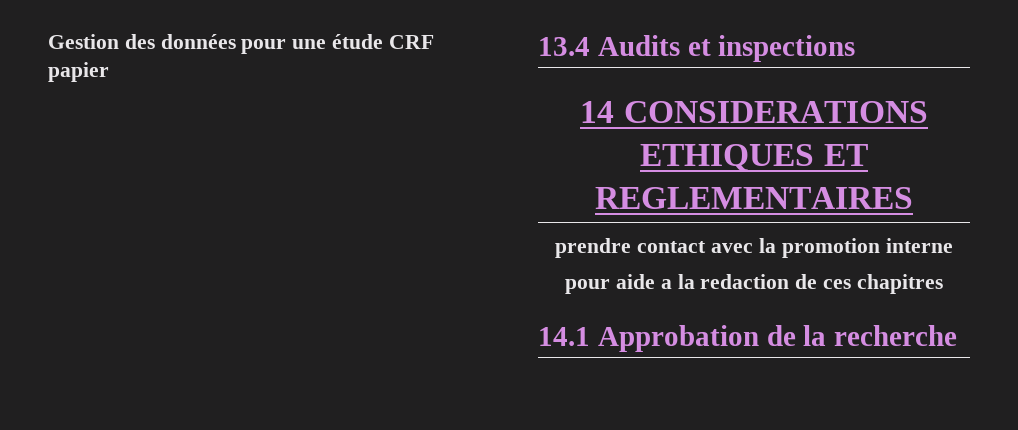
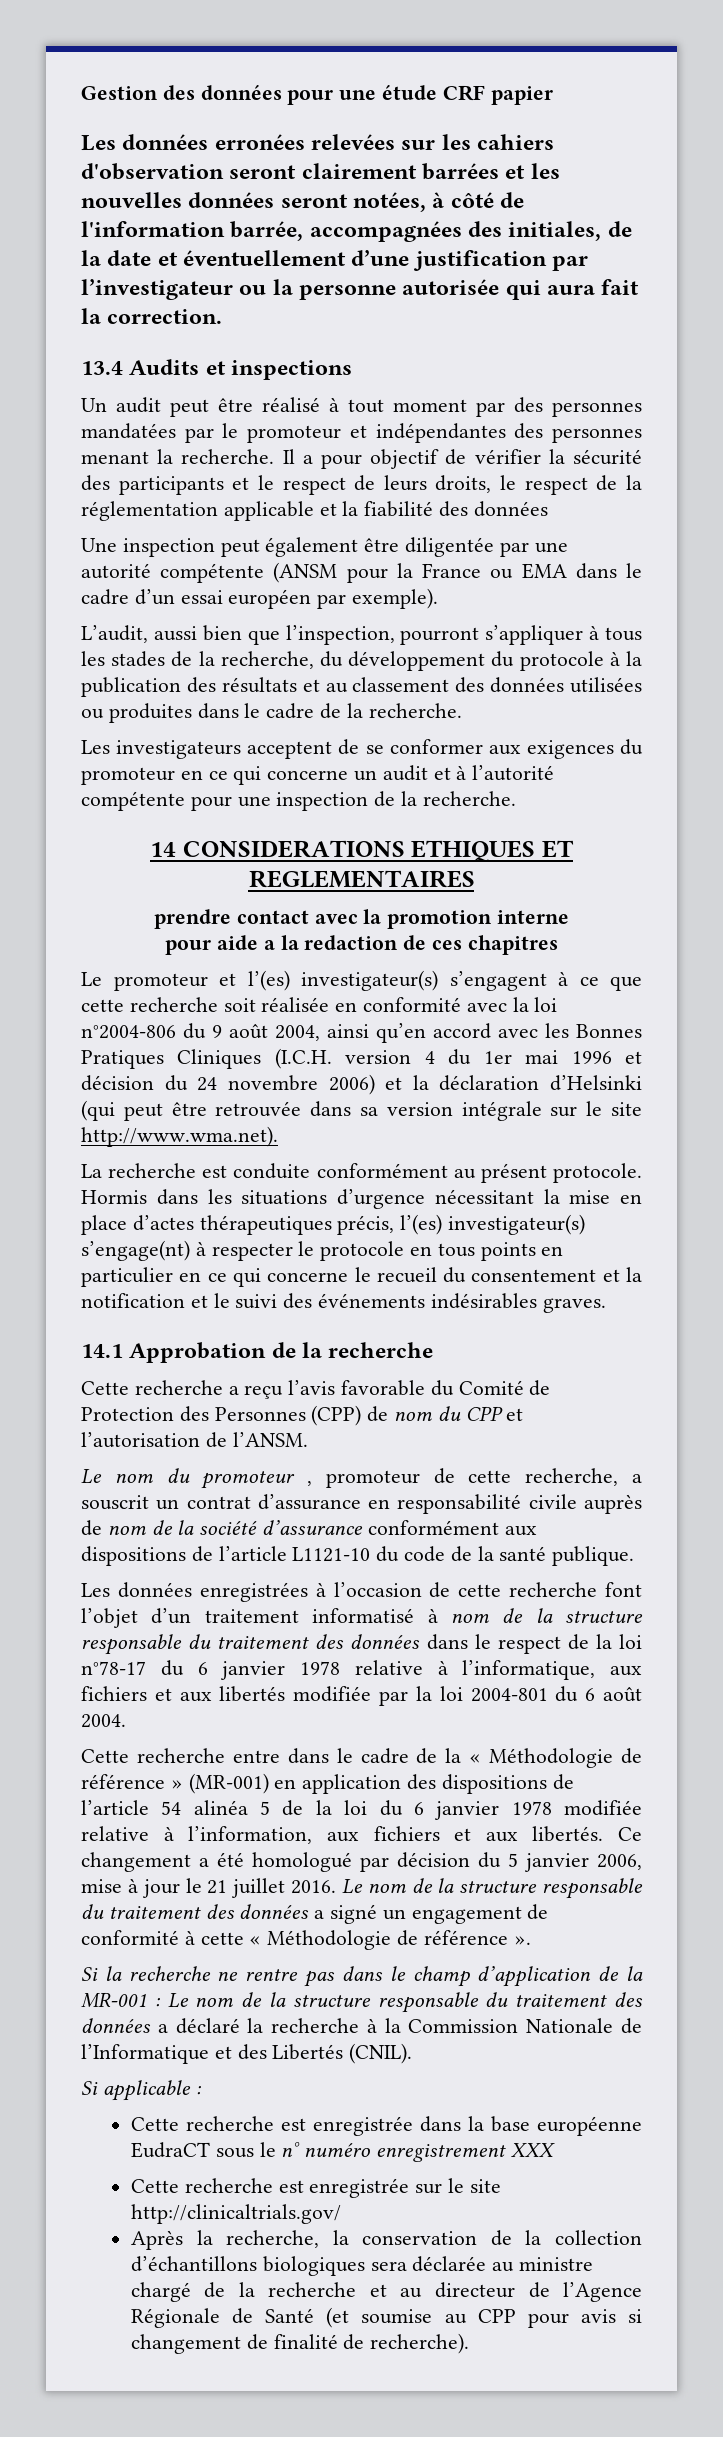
+ Les données erronées relevées sur les cahiers d'observation seront clairement barrées et les nouvelles données seront notées, à côté de l'information barrée, accompagnées des initiales, de la date et éventuellement d’une justification par l’investigateur ou la personne autorisée qui aura fait la correction.
  13.4 Audits et inspections
+ Un audit peut être réalisé à tout moment par des personnes mandatées par le promoteur et indépendantes des personnes menant la recherche. Il a pour objectif de vérifier la sécurité des participants et le respect de leurs droits, le respect de la réglementation applicable et la fiabilité des données
+ Une inspection peut également être diligentée par une autorité compétente (ANSM pour la France ou EMA dans le cadre d’un essai européen par exemple).
+ L’audit, aussi bien que l’inspection, pourront s’appliquer à tous les stades de la recherche, du développement du protocole à la publication des résultats et au classement des données utilisées ou produites dans le cadre de la recherche.
+ Les investigateurs acceptent de se conformer aux exigences du promoteur en ce qui concerne un audit et à l’autorité compétente pour une inspection de la recherche.
+ Le promoteur et l’(es) investigateur(s) s’engagent à ce que cette recherche soit réalisée en conformité avec la loi n°2004-806 du 9 août 2004, ainsi qu’en accord avec les Bonnes Pratiques Cliniques (I.C.H. version 4 du 1er mai 1996 et décision du 24 novembre 2006) et la déclaration d’Helsinki (qui peut être retrouvée dans sa version intégrale sur le site http://www.wma.net).
+ La recherche est conduite conformément au présent protocole. Hormis dans les situations d’urgence nécessitant la mise en place d’actes thérapeutiques précis, l’(es) investigateur(s) s’engage(nt) à respecter le protocole en tous points en particulier en ce qui concerne le recueil du consentement et la notification et le suivi des événements indésirables graves.
+ Cette recherche a reçu l’avis favorable du Comité de Protection des Personnes (CPP) de nom du CPP et l’autorisation de l’ANSM.
+ Le nom du promoteur , promoteur de cette recherche, a souscrit un contrat d’assurance en responsabilité civile auprès de nom de la société d’assurance conformément aux dispositions de l’article L1121-10 du code de la santé publique.
+ Les données enregistrées à l’occasion de cette recherche font l’objet d’un traitement informatisé à nom de la structure responsable du traitement des données dans le respect de la loi n°78-17 du 6 janvier 1978 relative à l’informatique, aux fichiers et aux libertés modifiée par la loi 2004-801 du 6 août 2004.
+ Cette recherche entre dans le cadre de la « Méthodologie de référence » (MR-001) en application des dispositions de l’article 54 alinéa 5 de la loi du 6 janvier 1978 modifiée relative à l’information, aux fichiers et aux libertés. Ce changement a été homologué par décision du 5 janvier 2006, mise à jour le 21 juillet 2016. Le nom de la structure responsable du traitement des données a signé un engagement de conformité à cette « Méthodologie de référence ».
+ Si la recherche ne rentre pas dans le champ d’application de la MR-001 : Le nom de la structure responsable du traitement des données a déclaré la recherche à la Commission Nationale de l’Informatique et des Libertés (CNIL).
+ Si applicable :
+ Cette recherche est enregistrée dans la base européenne EudraCT sous le n° numéro enregistrement XXX
+ Cette recherche est enregistrée sur le site http://clinicaltrials.gov/
+ Après la recherche, la conservation de la collection d’échantillons biologiques sera déclarée au ministre chargé de la recherche et au directeur de l’Agence Régionale de Santé (et soumise au CPP pour avis si changement de finalité de recherche).

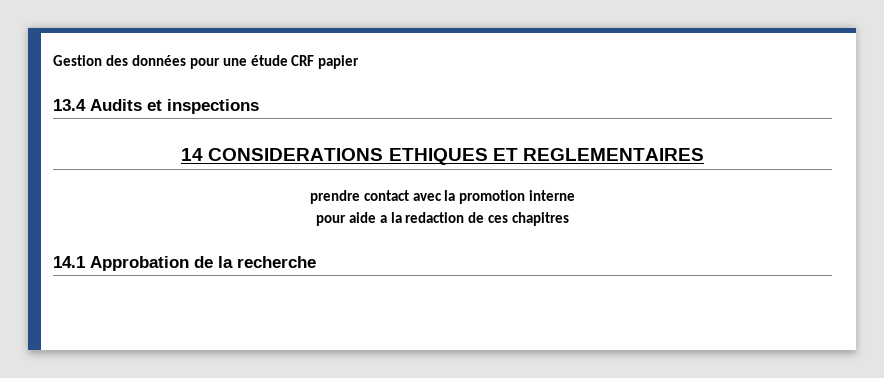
- Les données erronées relevées sur les cahiers d'observation seront clairement barrées et les nouvelles données seront notées, à côté de l'information barrée, accompagnées des initiales, de la date et éventuellement d’une justification par l’investigateur ou la personne autorisée qui aura fait la correction.
  13.4 Audits et inspections
- Un audit peut être réalisé à tout moment par des personnes mandatées par le promoteur et indépendantes des personnes menant la recherche. Il a pour objectif de vérifier la sécurité des participants et le respect de leurs droits, le respect de la réglementation applicable et la fiabilité des données
- Une inspection peut également être diligentée par une autorité compétente (ANSM pour la France ou EMA dans le cadre d’un essai européen par exemple).
- L’audit, aussi bien que l’inspection, pourront s’appliquer à tous les stades de la recherche, du développement du protocole à la publication des résultats et au classement des données utilisées ou produites dans le cadre de la recherche.
- Les investigateurs acceptent de se conformer aux exigences du promoteur en ce qui concerne un audit et à l’autorité compétente pour une inspection de la recherche.
- Le promoteur et l’(es) investigateur(s) s’engagent à ce que cette recherche soit réalisée en conformité avec la loi n°2004-806 du 9 août 2004, ainsi qu’en accord avec les Bonnes Pratiques Cliniques (I.C.H. version 4 du 1er mai 1996 et décision du 24 novembre 2006) et la déclaration d’Helsinki (qui peut être retrouvée dans sa version intégrale sur le site http://www.wma.net).
- La recherche est conduite conformément au présent protocole. Hormis dans les situations d’urgence nécessitant la mise en place d’actes thérapeutiques précis, l’(es) investigateur(s) s’engage(nt) à respecter le protocole en tous points en particulier en ce qui concerne le recueil du consentement et la notification et le suivi des événements indésirables graves.
- Cette recherche a reçu l’avis favorable du Comité de Protection des Personnes (CPP) de nom du CPP et l’autorisation de l’ANSM.
- Le nom du promoteur , promoteur de cette recherche, a souscrit un contrat d’assurance en responsabilité civile auprès de nom de la société d’assurance conformément aux dispositions de l’article L1121-10 du code de la santé publique.
- Les données enregistrées à l’occasion de cette recherche font l’objet d’un traitement informatisé à nom de la structure responsable du traitement des données dans le respect de la loi n°78-17 du 6 janvier 1978 relative à l’informatique, aux fichiers et aux libertés modifiée par la loi 2004-801 du 6 août 2004.
- Cette recherche entre dans le cadre de la « Méthodologie de référence » (MR-001) en application des dispositions de l’article 54 alinéa 5 de la loi du 6 janvier 1978 modifiée relative à l’information, aux fichiers et aux libertés. Ce changement a été homologué par décision du 5 janvier 2006, mise à jour le 21 juillet 2016. Le nom de la structure responsable du traitement des données a signé un engagement de conformité à cette « Méthodologie de référence ».
- Si la recherche ne rentre pas dans le champ d’application de la MR-001 : Le nom de la structure responsable du traitement des données a déclaré la recherche à la Commission Nationale de l’Informatique et des Libertés (CNIL).
- Si applicable :
- Cette recherche est enregistrée dans la base européenne EudraCT sous le n° numéro enregistrement XXX
- Cette recherche est enregistrée sur le site http://clinicaltrials.gov/
- Après la recherche, la conservation de la collection d’échantillons biologiques sera déclarée au ministre chargé de la recherche et au directeur de l’Agence Régionale de Santé (et soumise au CPP pour avis si changement de finalité de recherche).

